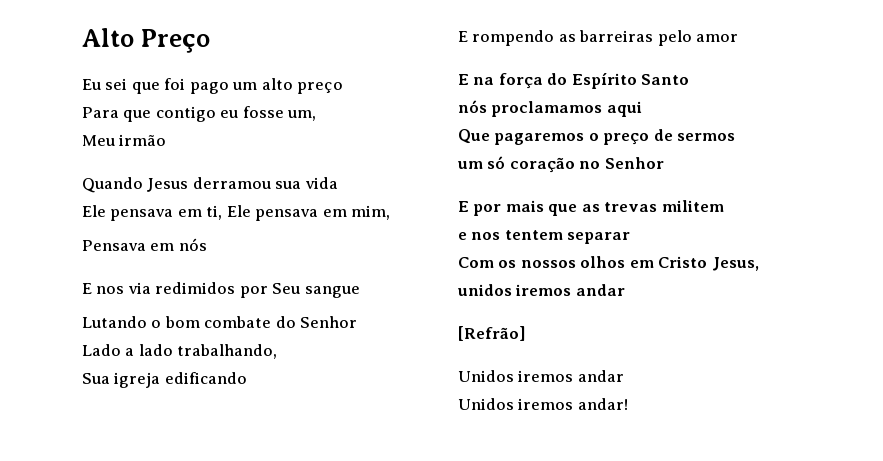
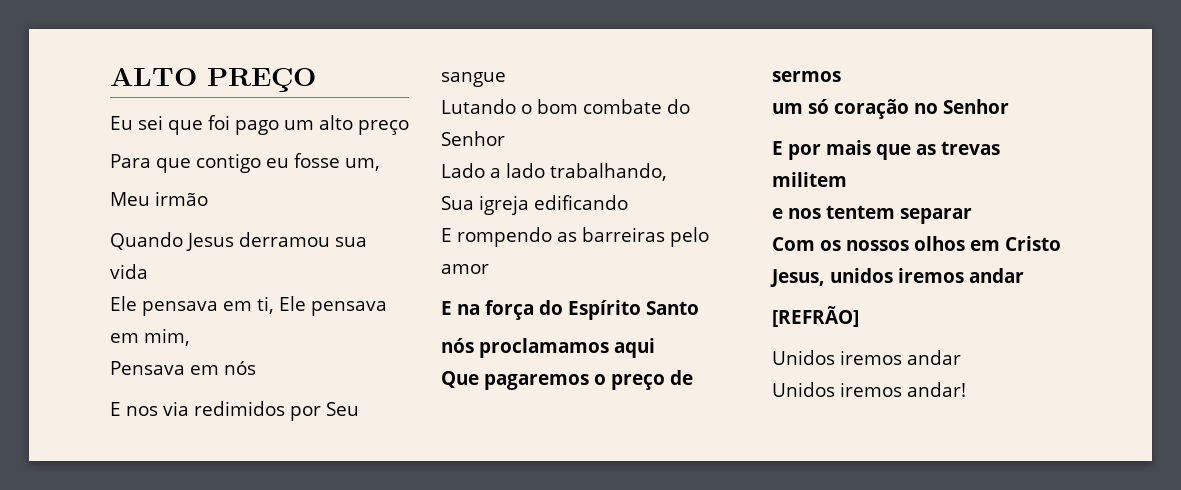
- Alto Preço
+ ALTO PREÇO
- [Refrão]
+ [REFRÃO]

